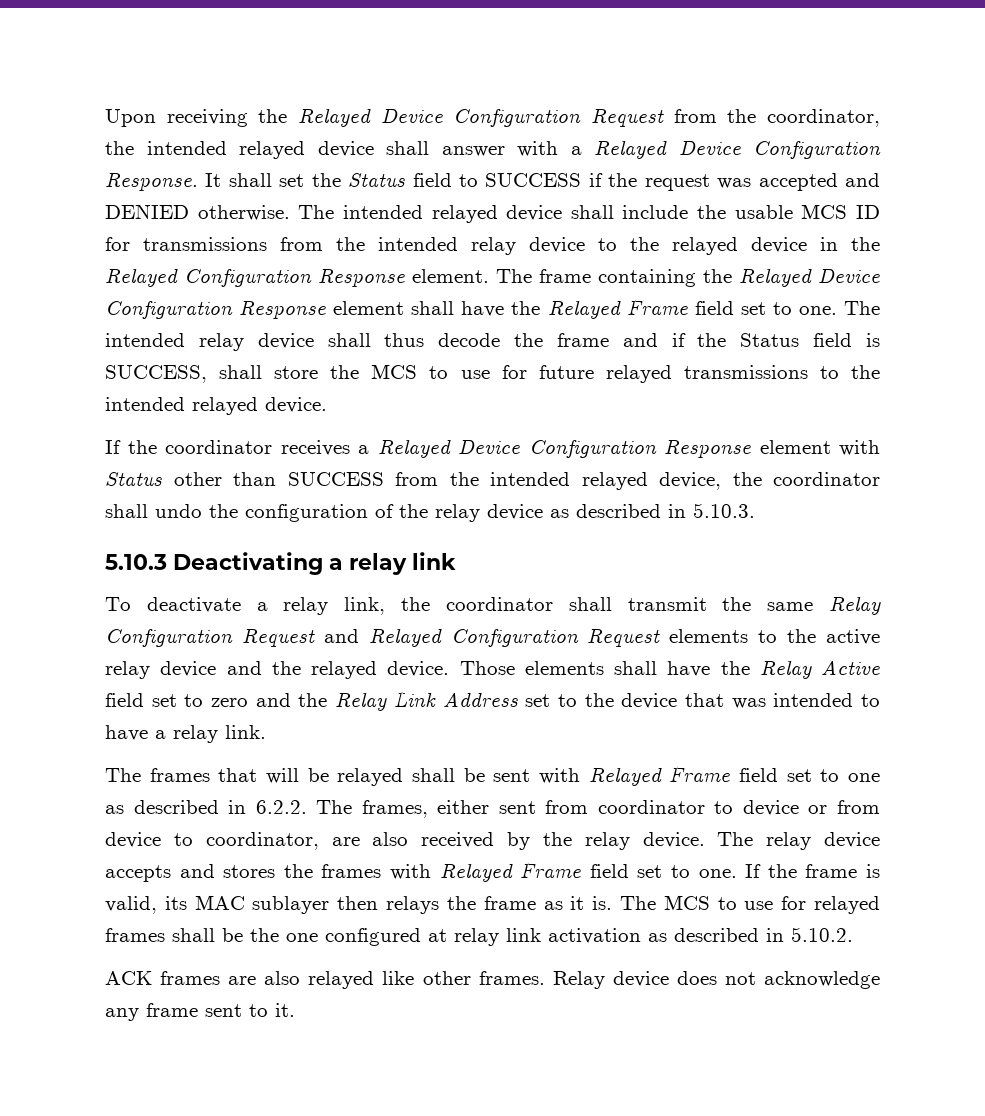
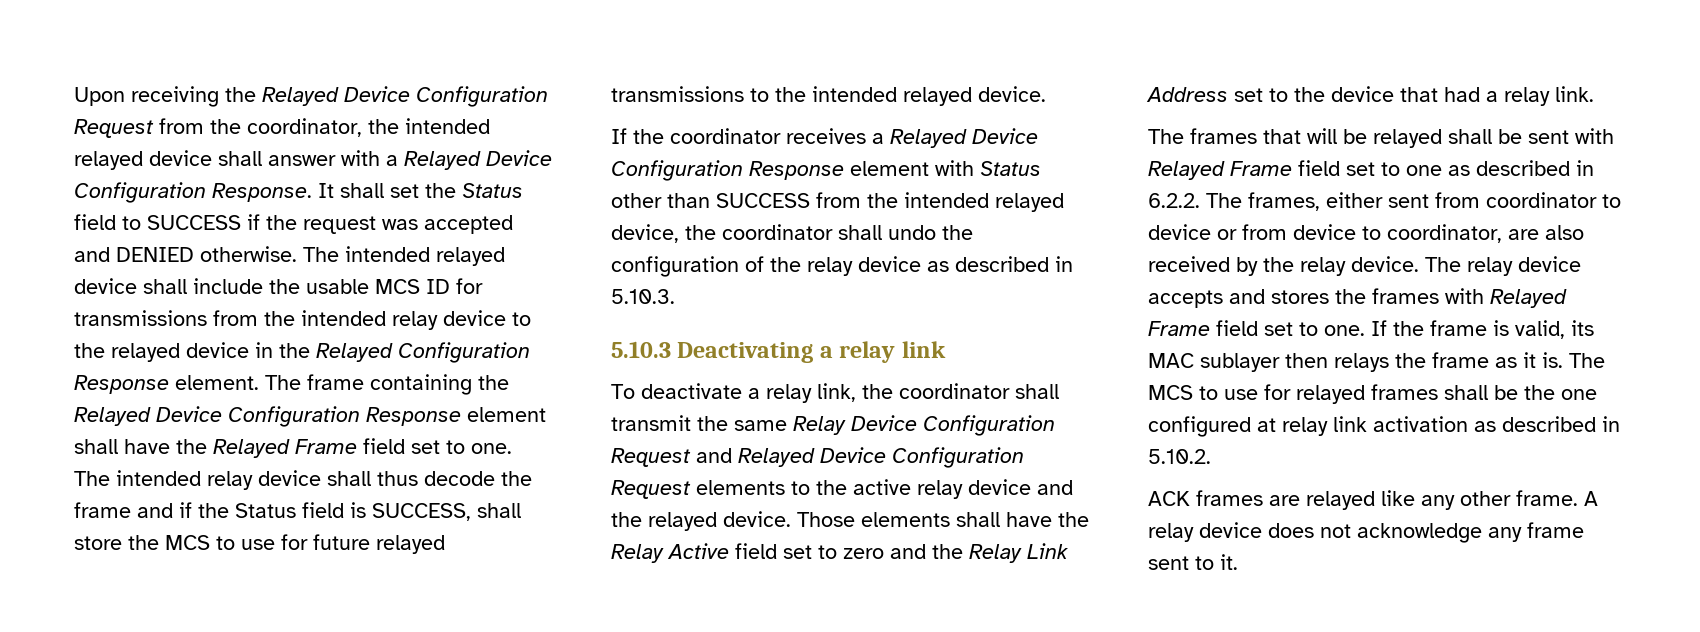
- To deactivate a relay link, the coordinator shall transmit the same Relay Configuration Request and Relayed Configuration Request elements to the active relay device and the relayed device.
+ To deactivate a relay link, the coordinator shall transmit the same Relay Device Configuration Request and Relayed Device Configuration Request elements to the active relay device and the relayed device.
- Those elements shall have the Relay Active field set to zero and the Relay Link Address set to the device that was intended to have a relay link.
+ Those elements shall have the Relay Active field set to zero and the Relay Link Address set to the device that had a relay link.
- ACK frames are also relayed like other frames. Relay device does not acknowledge any frame sent to it.
+ ACK frames are relayed like any other frame. A relay device does not acknowledge any frame sent to it.

